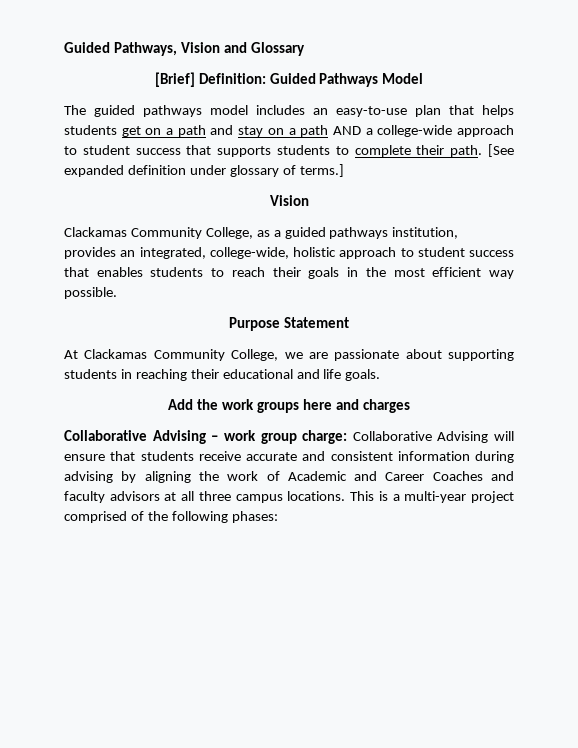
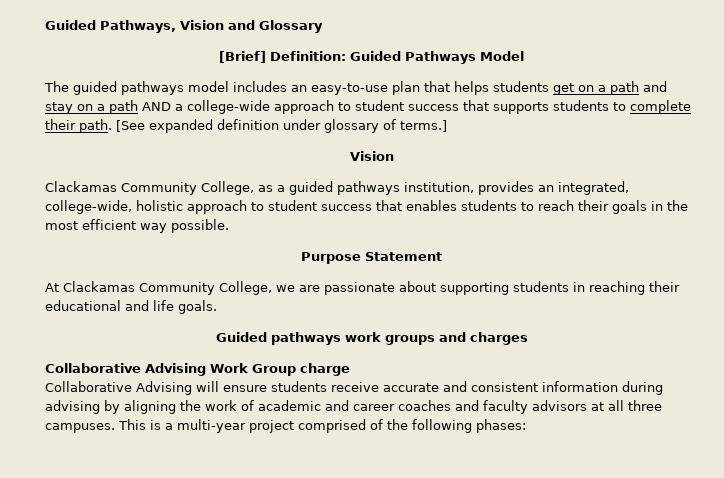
- Add the work groups here and charges
+ Guided pathways work groups and charges
- Collaborative Advising – work group charge: Collaborative Advising will ensure that students receive accurate and consistent information during advising by aligning the work of Academic and Career Coaches and faculty advisors at all three campus locations.
+ Collaborative Advising Work Group charge
+ Collaborative Advising will ensure students receive accurate and consistent information during advising by aligning the work of academic and career coaches and faculty advisors at all three campuses.

